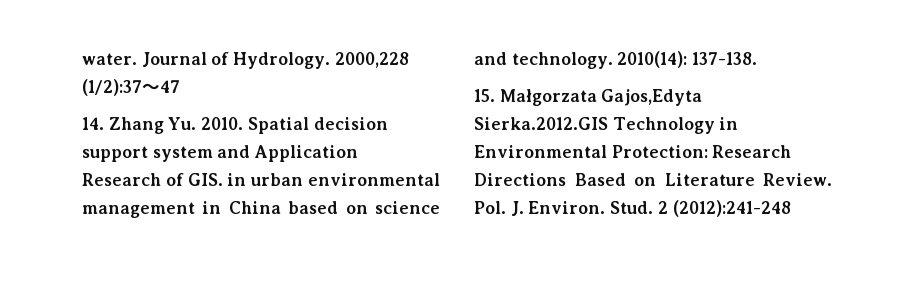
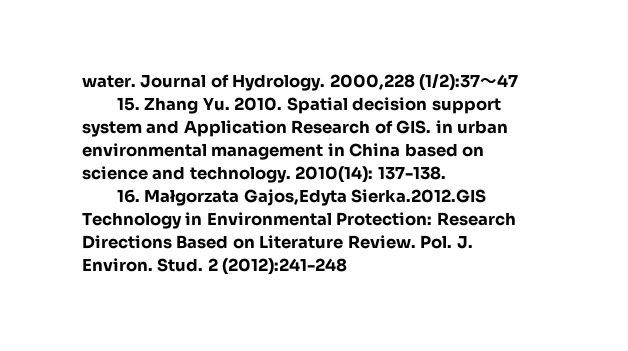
- 14. Zhang Yu. 2010.
+ 15. Zhang Yu. 2010.
- 15. Małgorzata Gajos,Edyta Sierka.2012.GIS Technology in Environmental Protection: Research Directions Based on Literature Review.
+ 16. Małgorzata Gajos,Edyta Sierka.2012.GIS Technology in Environmental Protection: Research Directions Based on Literature Review.

